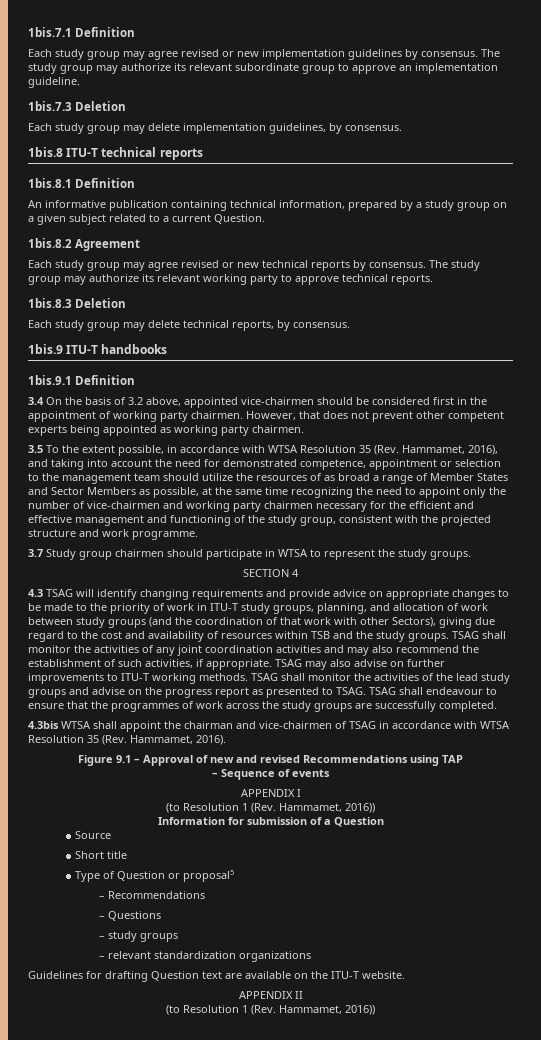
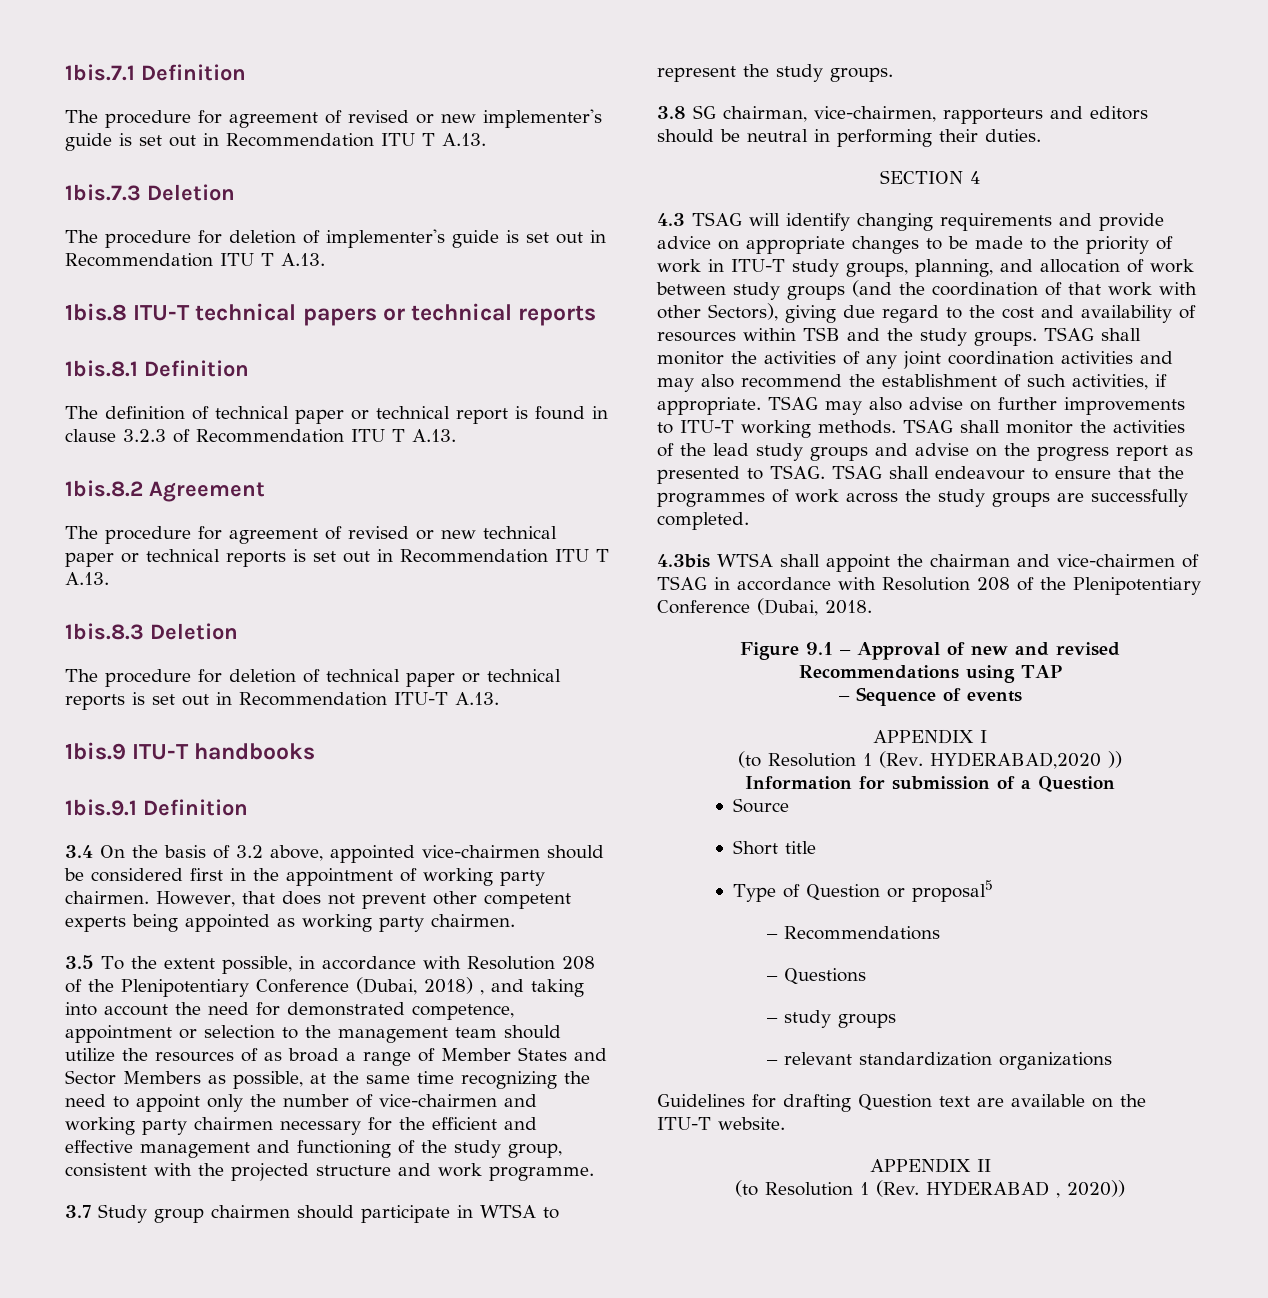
- Each study group may agree revised or new implementation guidelines by consensus. The study group may authorize its relevant subordinate group to approve an implementation guideline.
+ The procedure for agreement of revised or new implementer's guide is set out in Recommendation ITU T A.13.
  1bis.7.3 Deletion
- Each study group may delete implementation guidelines, by consensus.
+ The procedure for deletion of implementer's guide is set out in Recommendation ITU T A.13.
- 1bis.8 ITU-T technical reports
+ 1bis.8 ITU-T technical papers or technical reports
- An informative publication containing technical information, prepared by a study group on a given subject related to a current Question.
+ The definition of technical paper or technical report is found in clause 3.2.3 of Recommendation ITU T A.13.
  1bis.8.2 Agreement
- Each study group may agree revised or new technical reports by consensus. The study group may authorize its relevant working party to approve technical reports.
+ The procedure for agreement of revised or new technical paper or technical reports is set out in Recommendation ITU T A.13.
  1bis.8.3 Deletion
- Each study group may delete technical reports, by consensus.
+ The procedure for deletion of technical paper or technical reports is set out in Recommendation ITU-T A.13.
- 3.5 To the extent possible, in accordance with WTSA Resolution 35 (Rev. Hammamet, 2016), and taking into account the need for demonstrated competence, appointment or selection to the management team should utilize the resources of as broad a range of Member States and Sector Members as possible, at the same time recognizing the need to appoint only the number of vice-chairmen and working party chairmen necessary for the efficient and effective management and functioning of the study group, consistent with the projected structure and work programme.
+ 3.5 To the extent possible, in accordance with Resolution 208 of the Plenipotentiary Conference (Dubai, 2018) , and taking into account the need for demonstrated competence, appointment or selection to the management team should utilize the resources of as broad a range of Member States and Sector Members as possible, at the same time recognizing the need to appoint only the number of vice-chairmen and working party chairmen necessary for the efficient and effective management and functioning of the study group, consistent with the projected structure and work programme.
+ 3.8 SG chairman, vice-chairmen, rapporteurs and editors should be neutral in performing their duties.
- 4.3bis WTSA shall appoint the chairman and vice-chairmen of TSAG in accordance with WTSA Resolution 35 (Rev. Hammamet, 2016).
+ 4.3bis WTSA shall appoint the chairman and vice-chairmen of TSAG in accordance with Resolution 208 of the Plenipotentiary Conference (Dubai, 2018.
  APPENDIX I
- (to Resolution 1 (Rev. Hammamet, 2016))
+ (to Resolution 1 (Rev. HYDERABAD,2020 ))
  APPENDIX II
- (to Resolution 1 (Rev. Hammamet, 2016))
+ (to Resolution 1 (Rev. HYDERABAD , 2020))

